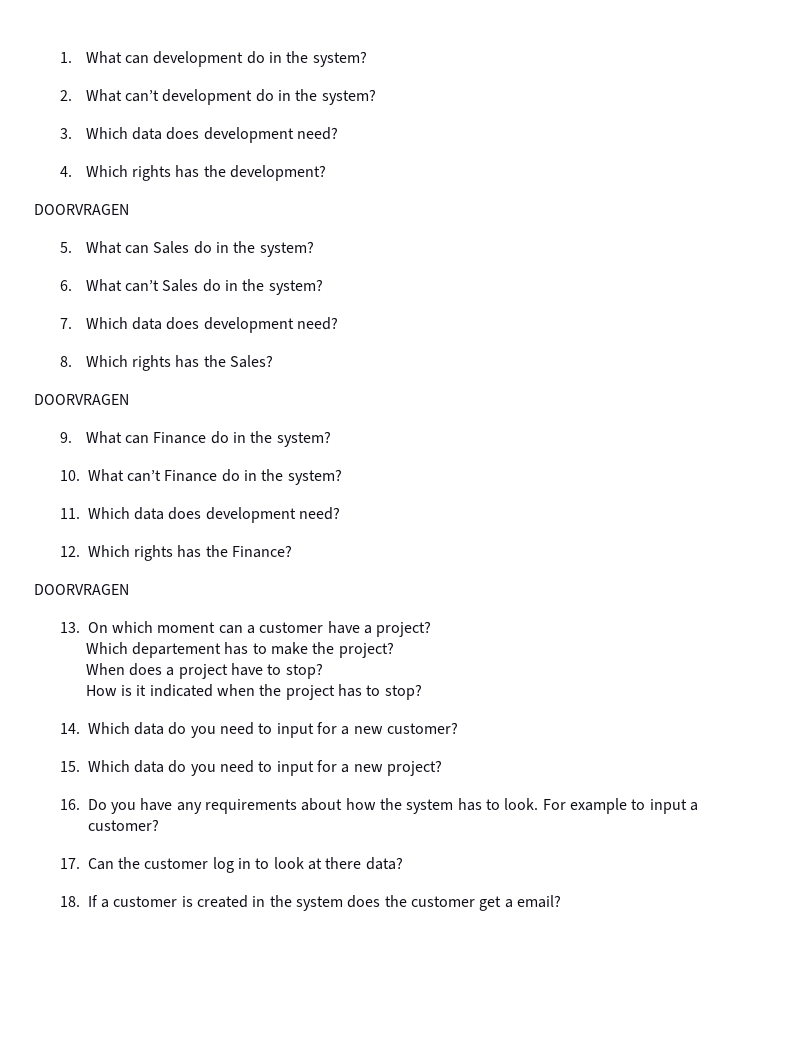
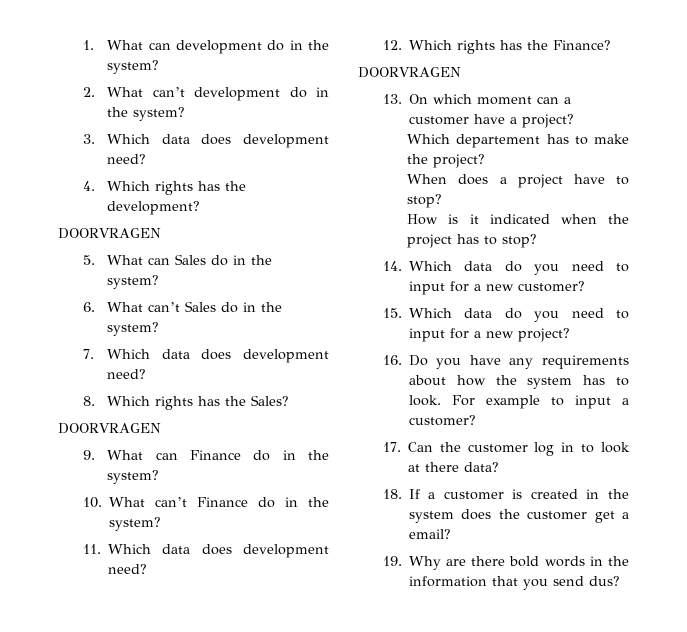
+ 19. Why are there bold words in the information that you send dus?

